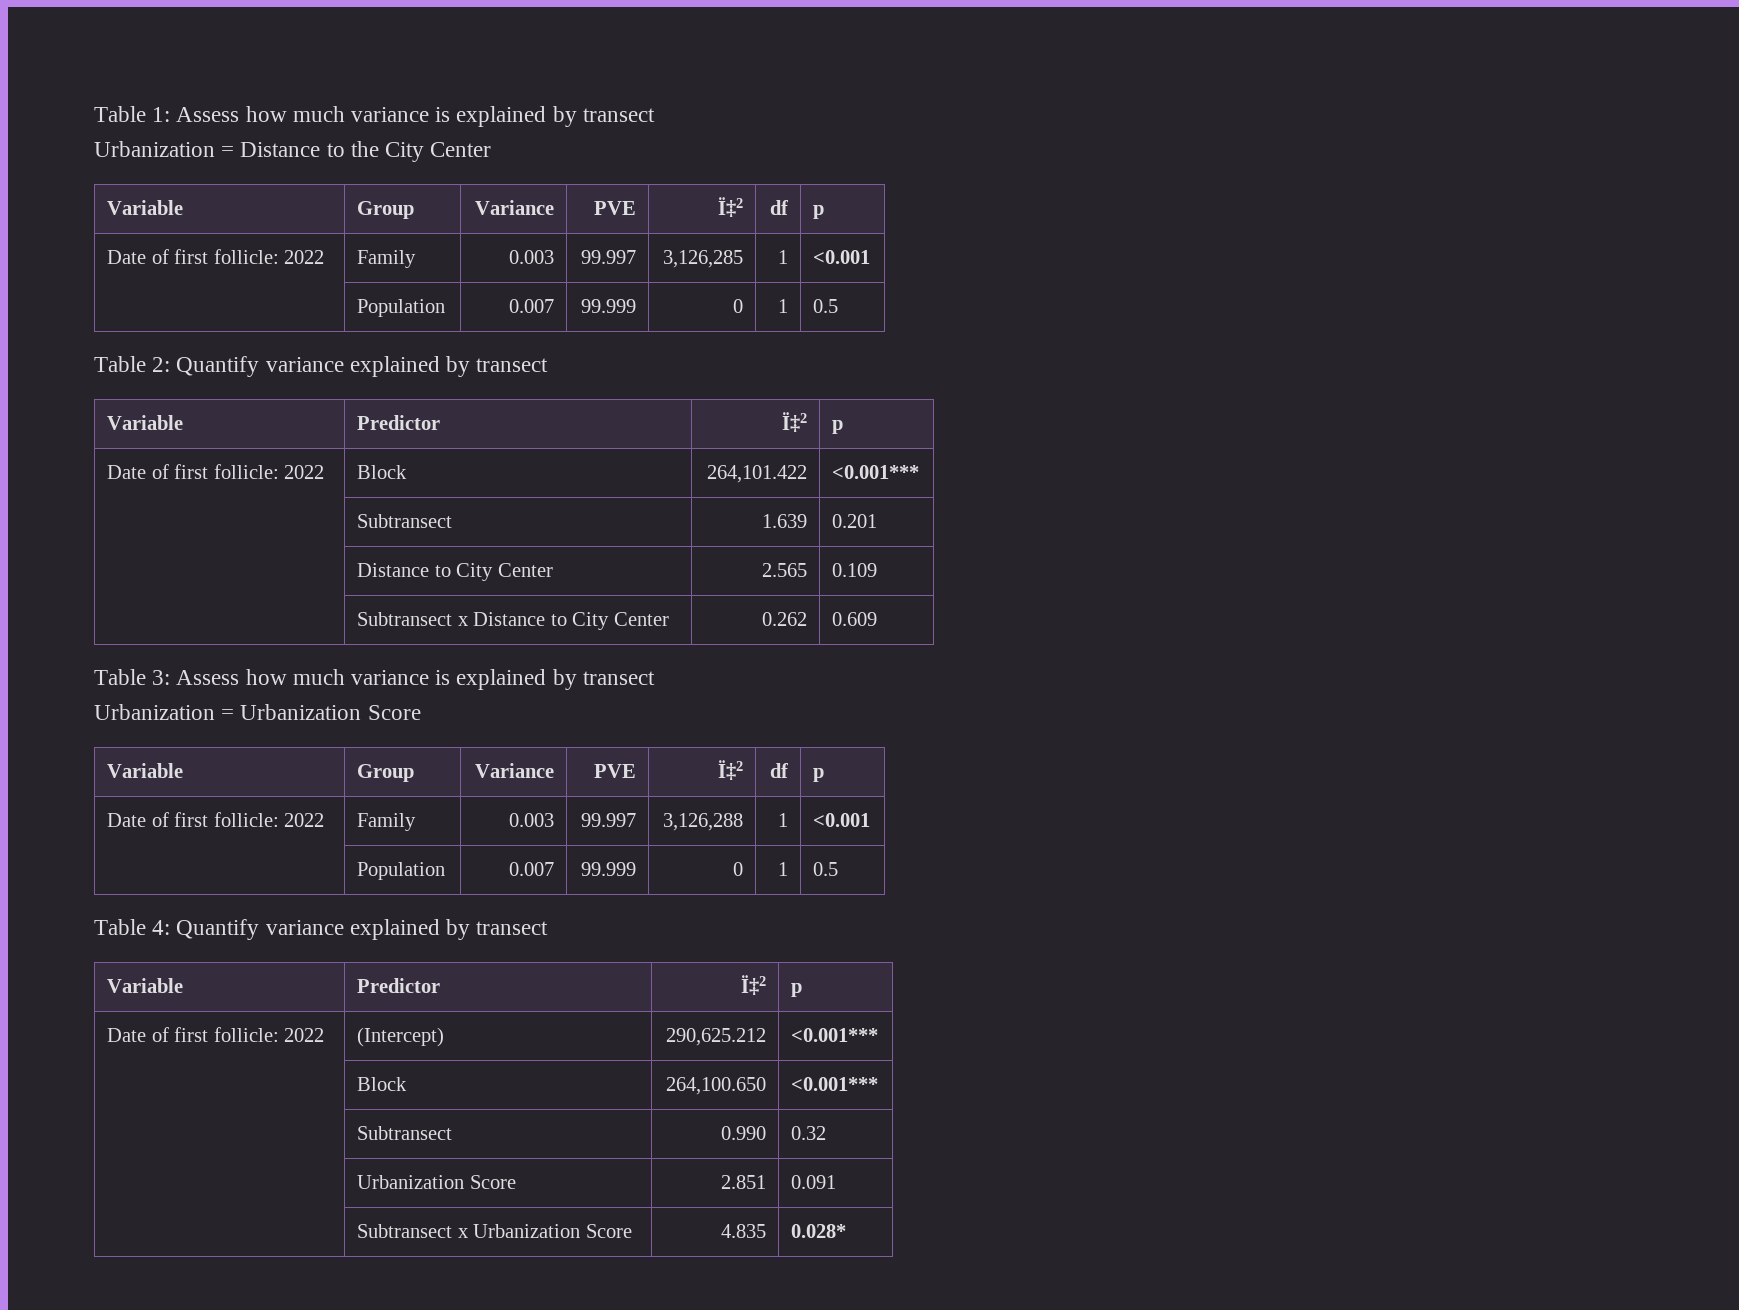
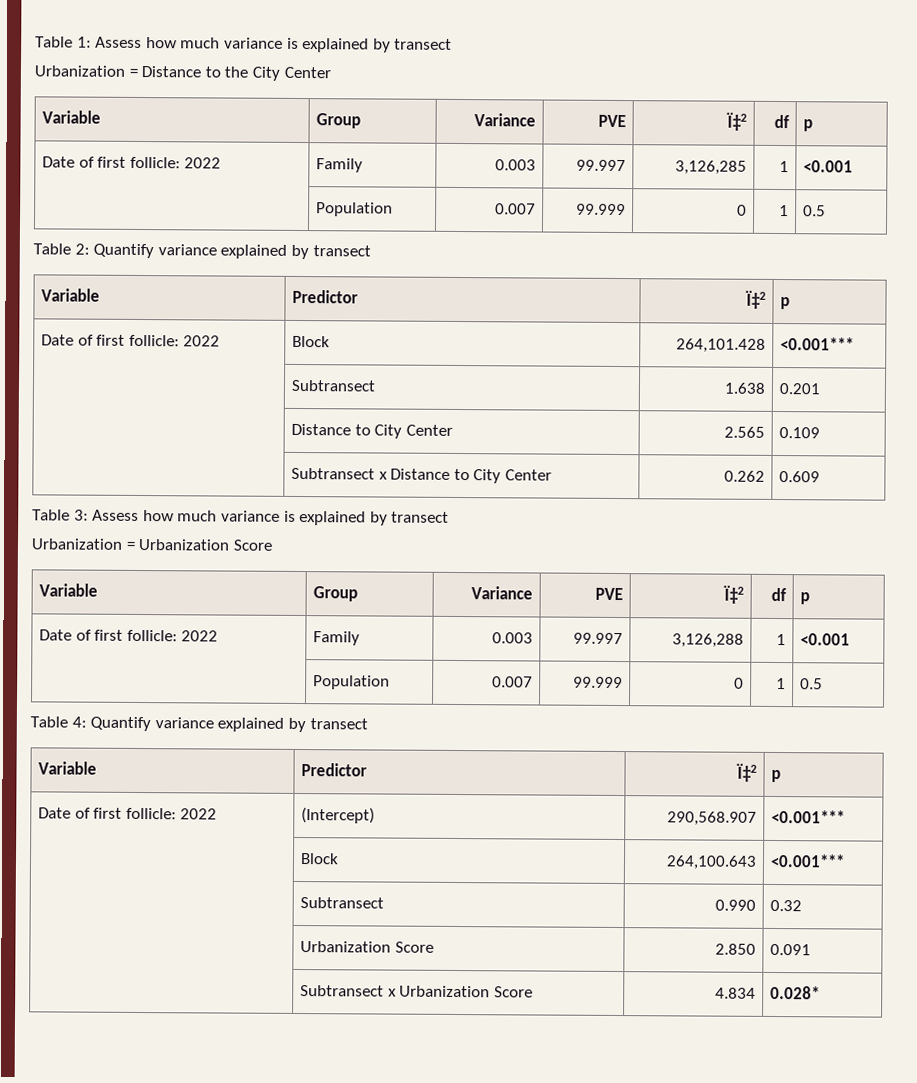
- Date of first follicle: 2022 | Block | 264,101.422 | <0.001***
- | Subtransect | 1.639 | 0.201
+ Date of first follicle: 2022 | Block | 264,101.428 | <0.001***
+ | Subtransect | 1.638 | 0.201
- Date of first follicle: 2022 | (Intercept) | 290,625.212 | <0.001***
+ Date of first follicle: 2022 | (Intercept) | 290,568.907 | <0.001***
- | Block | 264,100.650 | <0.001***
+ | Block | 264,100.643 | <0.001***
- | Urbanization Score | 2.851 | 0.091
+ | Urbanization Score | 2.850 | 0.091
- | Subtransect x Urbanization Score | 4.835 | 0.028*
+ | Subtransect x Urbanization Score | 4.834 | 0.028*

